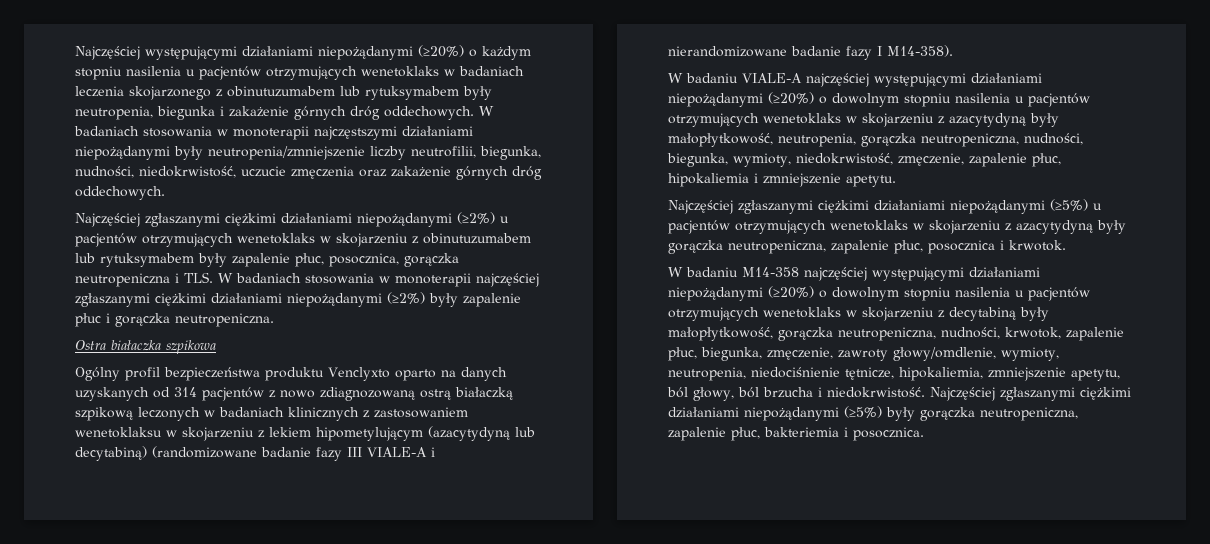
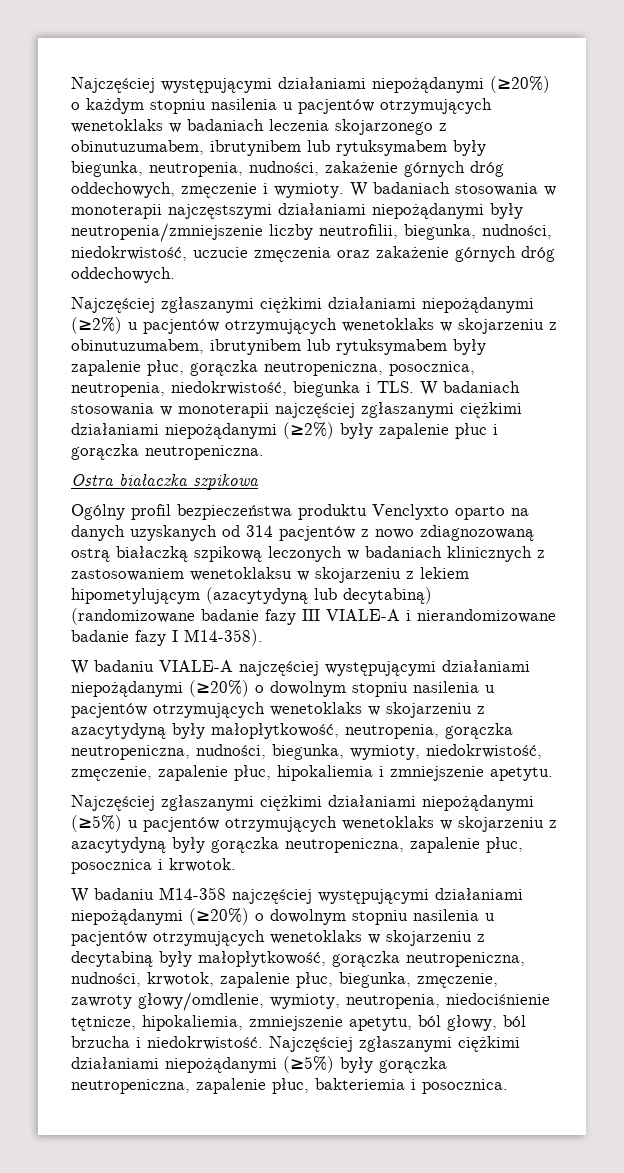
- Najczęściej występującymi działaniami niepożądanymi (≥20%) o każdym stopniu nasilenia u pacjentów otrzymujących wenetoklaks w badaniach leczenia skojarzonego z obinutuzumabem lub rytuksymabem były neutropenia, biegunka i zakażenie górnych dróg oddechowych.
+ Najczęściej występującymi działaniami niepożądanymi (≥20%) o każdym stopniu nasilenia u pacjentów otrzymujących wenetoklaks w badaniach leczenia skojarzonego z obinutuzumabem, ibrutynibem lub rytuksymabem były biegunka, neutropenia, nudności, zakażenie górnych dróg oddechowych, zmęczenie i wymioty.
- Najczęściej zgłaszanymi ciężkimi działaniami niepożądanymi (≥2%) u pacjentów otrzymujących wenetoklaks w skojarzeniu z obinutuzumabem lub rytuksymabem były zapalenie płuc, posocznica, gorączka neutropeniczna i TLS. W badaniach stosowania w monoterapii najczęściej zgłaszanymi ciężkimi działaniami niepożądanymi (≥2%) były zapalenie płuc i gorączka neutropeniczna.
+ Najczęściej zgłaszanymi ciężkimi działaniami niepożądanymi (≥2%) u pacjentów otrzymujących wenetoklaks w skojarzeniu z obinutuzumabem, ibrutynibem lub rytuksymabem były zapalenie płuc, gorączka neutropeniczna, posocznica, neutropenia, niedokrwistość, biegunka i TLS. W badaniach stosowania w monoterapii najczęściej zgłaszanymi ciężkimi działaniami niepożądanymi (≥2%) były zapalenie płuc i gorączka neutropeniczna.

